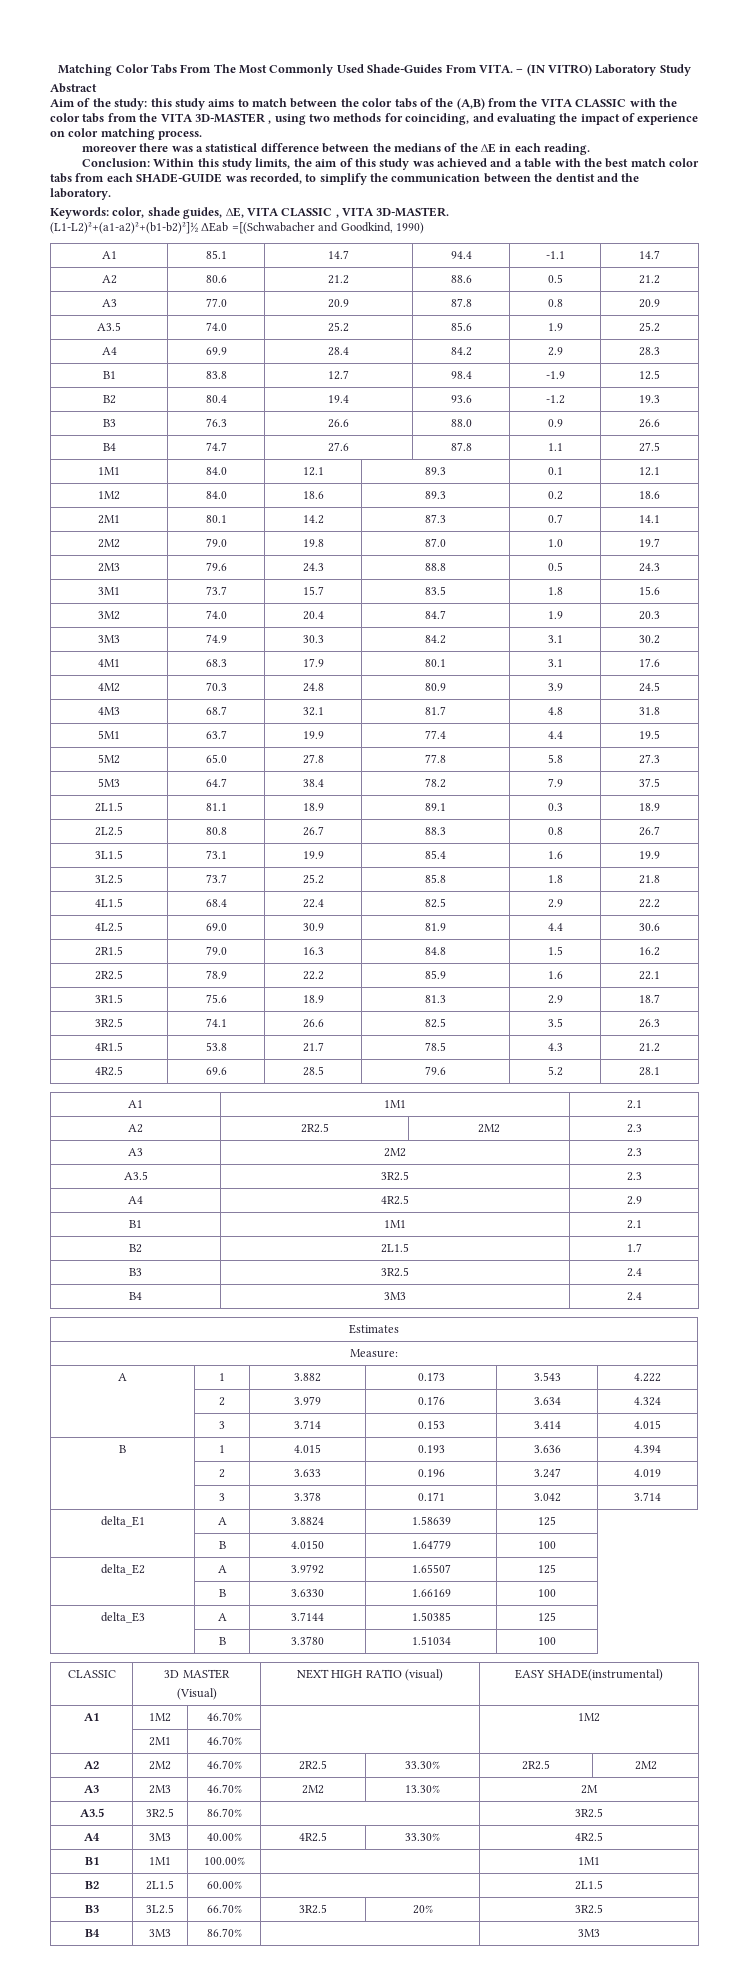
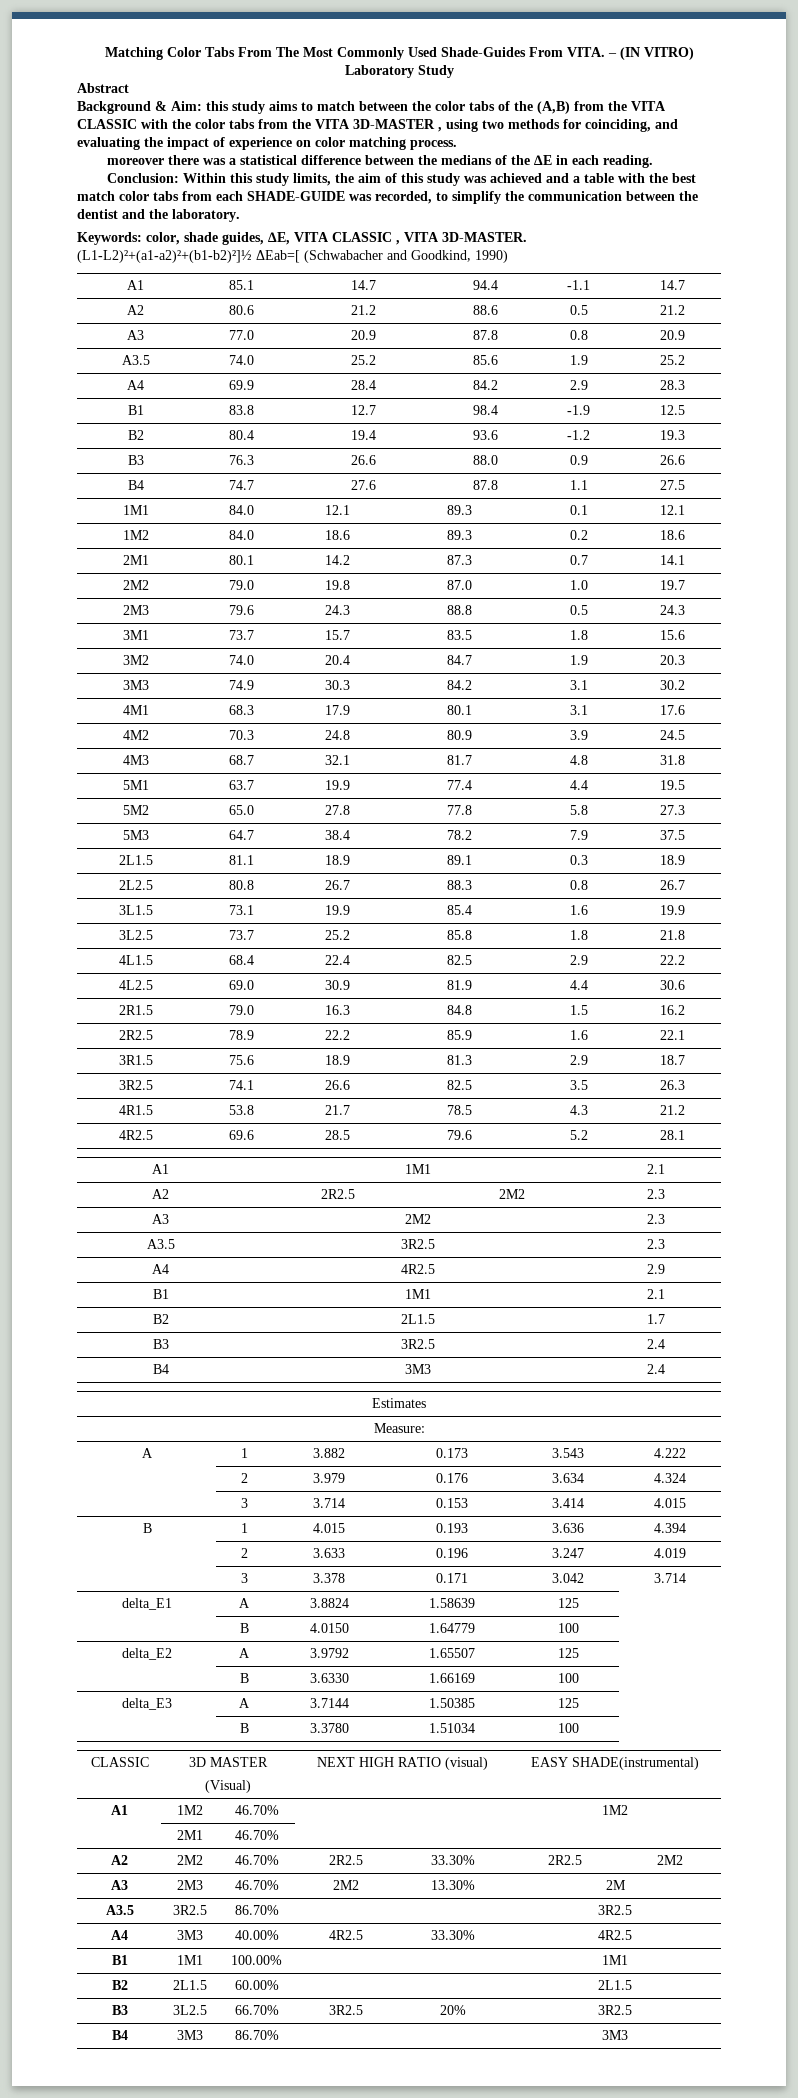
- Aim of the study: this study aims to match between the color tabs of the (A,B) from the VITA CLASSIC with the color tabs from the VITA 3D-MASTER , using two methods for coinciding, and evaluating the impact of experience on color matching process.
+ Background & Aim: this study aims to match between the color tabs of the (A,B) from the VITA CLASSIC with the color tabs from the VITA 3D-MASTER , using two methods for coinciding, and evaluating the impact of experience on color matching process.
- (L1-L2)²+(a1-a2)²+(b1-b2)²]½ ΔEab =[(Schwabacher and Goodkind, 1990)
+ (L1-L2)²+(a1-a2)²+(b1-b2)²]½ ΔEab=[ (Schwabacher and Goodkind, 1990)

